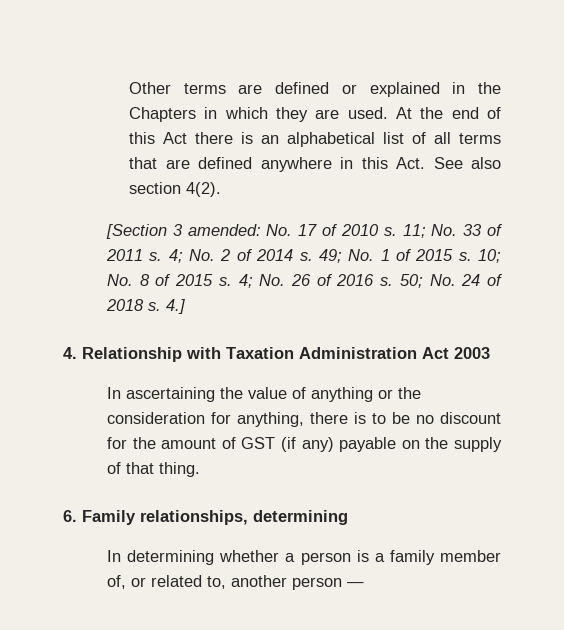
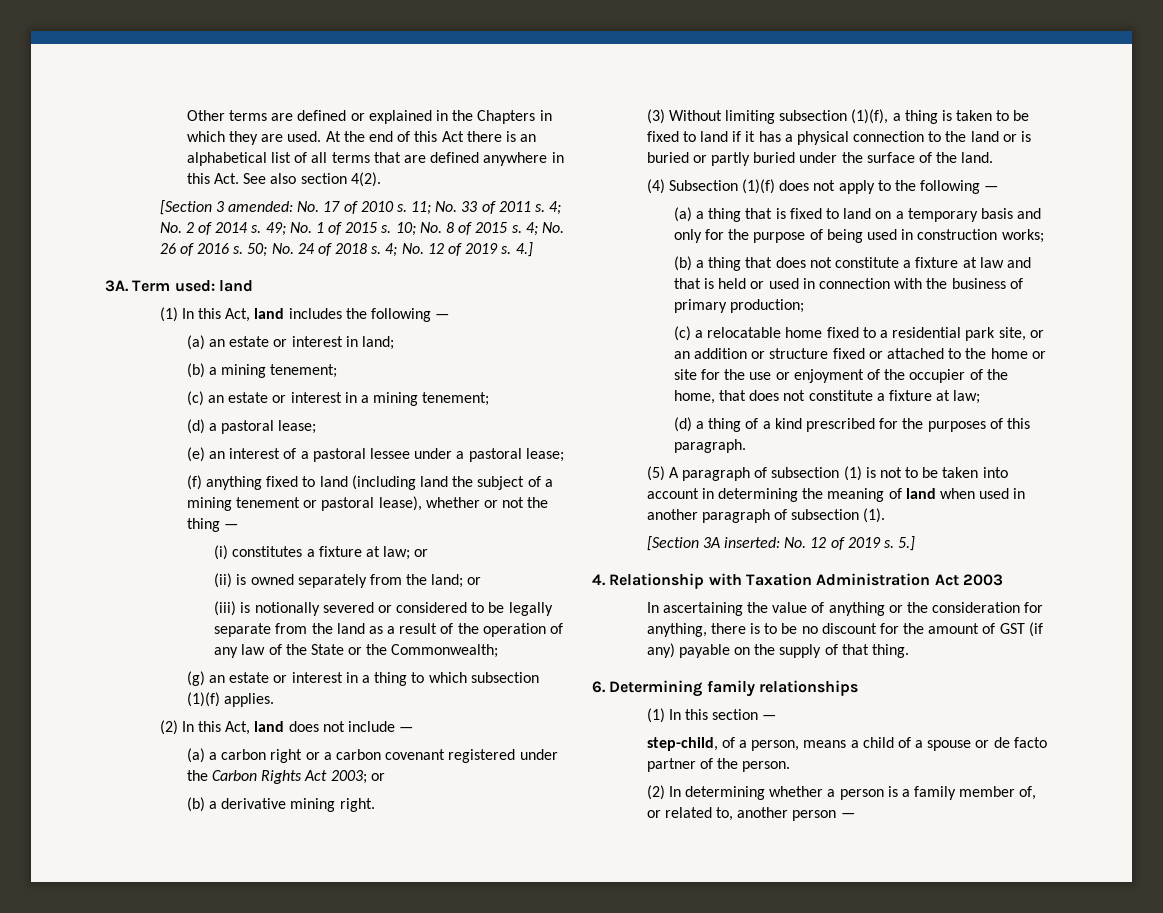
- 4.]
+ 4; No. 12 of 2019 s. 4.]
+ 3A. Term used: land
+ (1) In this Act, land includes the following —
+ (a) an estate or interest in land;
+ (b) a mining tenement;
+ (c) an estate or interest in a mining tenement;
+ (d) a pastoral lease;
+ (e) an interest of a pastoral lessee under a pastoral lease;
+ (f) anything fixed to land (including land the subject of a mining tenement or pastoral lease), whether or not the thing —
+ (i) constitutes a fixture at law; or
+ (ii) is owned separately from the land; or
+ (iii) is notionally severed or considered to be legally separate from the land as a result of the operation of any law of the State or the Commonwealth;
+ (g) an estate or interest in a thing to which subsection (1)(f) applies.
+ (2) In this Act, land does not include —
+ (a) a carbon right or a carbon covenant registered under the Carbon Rights Act 2003; or
+ (b) a derivative mining right.
+ (3) Without limiting subsection (1)(f), a thing is taken to be fixed to land if it has a physical connection to the land or is buried or partly buried under the surface of the land.
+ (4) Subsection (1)(f) does not apply to the following —
+ (a) a thing that is fixed to land on a temporary basis and only for the purpose of being used in construction works;
+ (b) a thing that does not constitute a fixture at law and that is held or used in connection with the business of primary production;
+ (c) a relocatable home fixed to a residential park site, or an addition or structure fixed or attached to the home or site for the use or enjoyment of the occupier of the home, that does not constitute a fixture at law;
+ (d) a thing of a kind prescribed for the purposes of this paragraph.
+ (5) A paragraph of subsection (1) is not to be taken into account in determining the meaning of land when used in another paragraph of subsection (1).
+ [Section 3A inserted: No. 12 of 2019 s. 5.]
- 6. Family relationships, determining
- In determining whether a person is a family member of, or related to, another person —
+ 6. Determining family relationships
+ (1) In this section —
+ step-child, of a person, means a child of a spouse or de facto partner of the person.
+ (2) In determining whether a person is a family member of, or related to, another person —

